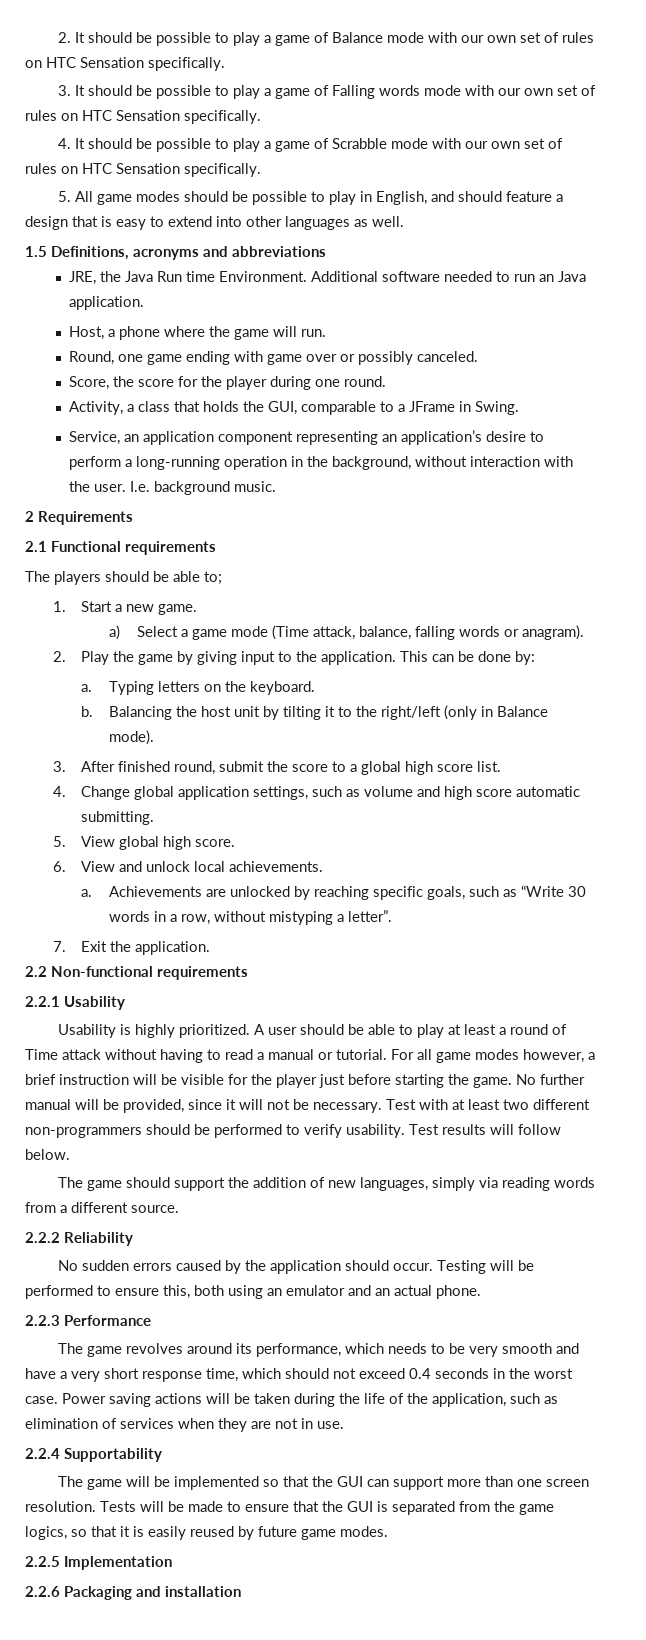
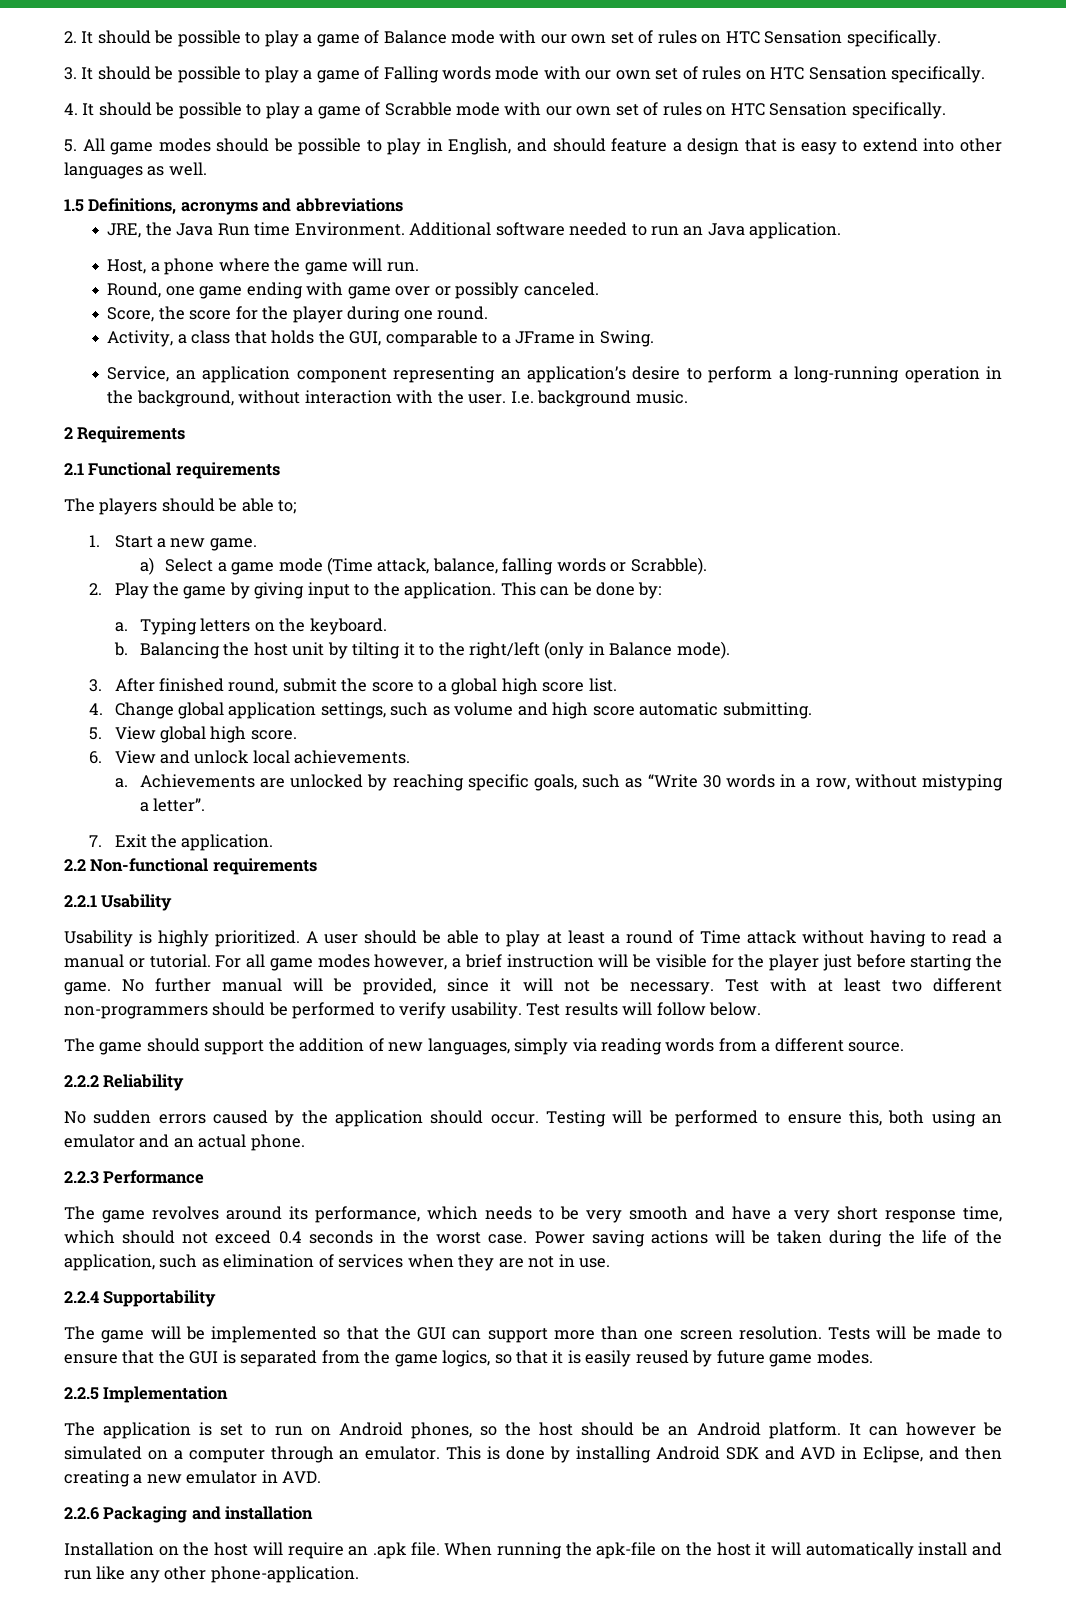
- a) Select a game mode (Time attack, balance, falling words or anagram).
+ a) Select a game mode (Time attack, balance, falling words or Scrabble).
+ The application is set to run on Android phones, so the host should be an Android platform. It can however be simulated on a computer through an emulator. This is done by installing Android SDK and AVD in Eclipse, and then creating a new emulator in AVD.
  2.2.6 Packaging and installation
+ Installation on the host will require an .apk file. When running the apk-file on the host it will automatically install and run like any other phone-application.

